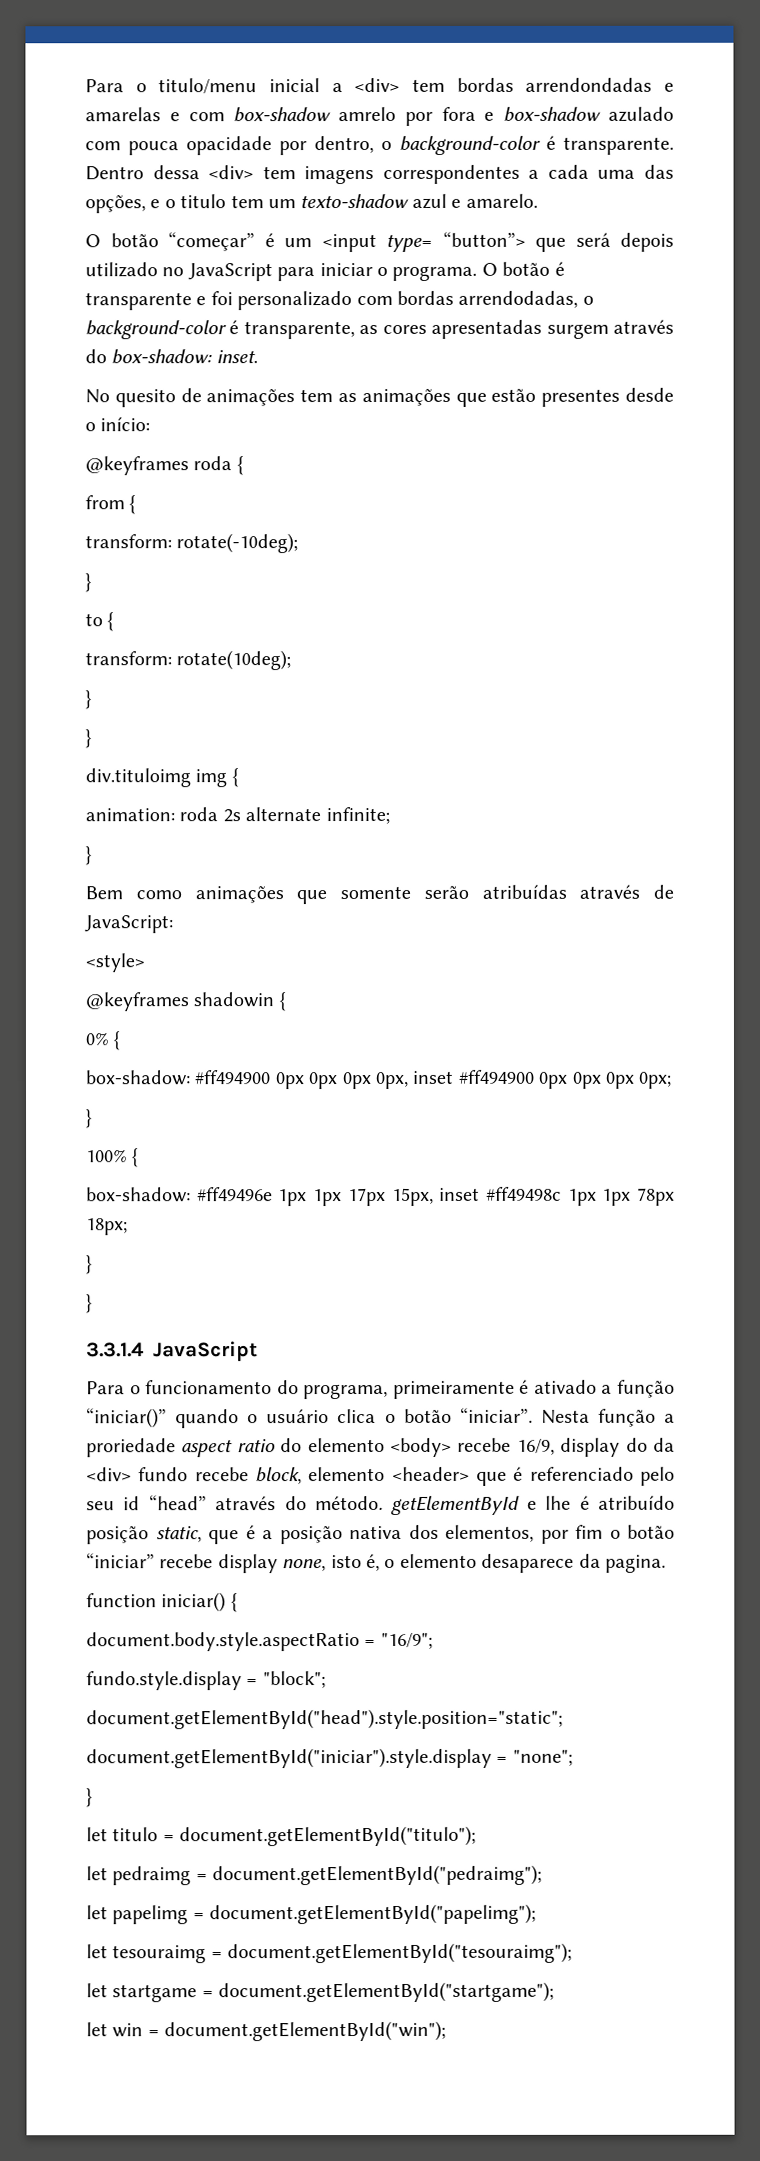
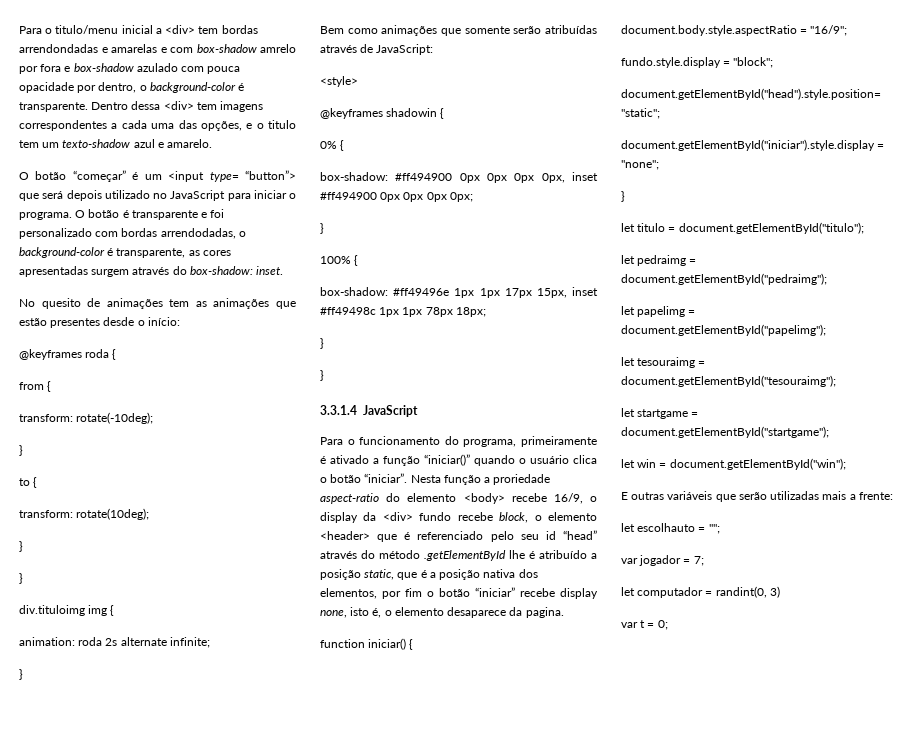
- Nesta função a proriedade aspect ratio do elemento <body> recebe 16/9, display do da <div> fundo recebe block, elemento <header> que é referenciado pelo seu id “head” através do método. getElementById e lhe é atribuído posição static, que é a posição nativa dos elementos, por fim o botão “iniciar” recebe display none, isto é, o elemento desaparece da pagina.
+ Nesta função a proriedade aspect-ratio do elemento <body> recebe 16/9, o display da <div> fundo recebe block, o elemento <header> que é referenciado pelo seu id “head” através do método .getElementById lhe é atribuído a posição static, que é a posição nativa dos elementos, por fim o botão “iniciar” recebe display none, isto é, o elemento desaparece da pagina.
+ E outras variáveis que serão utilizadas mais a frente:
+ let escolhauto = "";
+ var jogador = 7;
+ let computador = randint(0, 3)
+ var t = 0;

